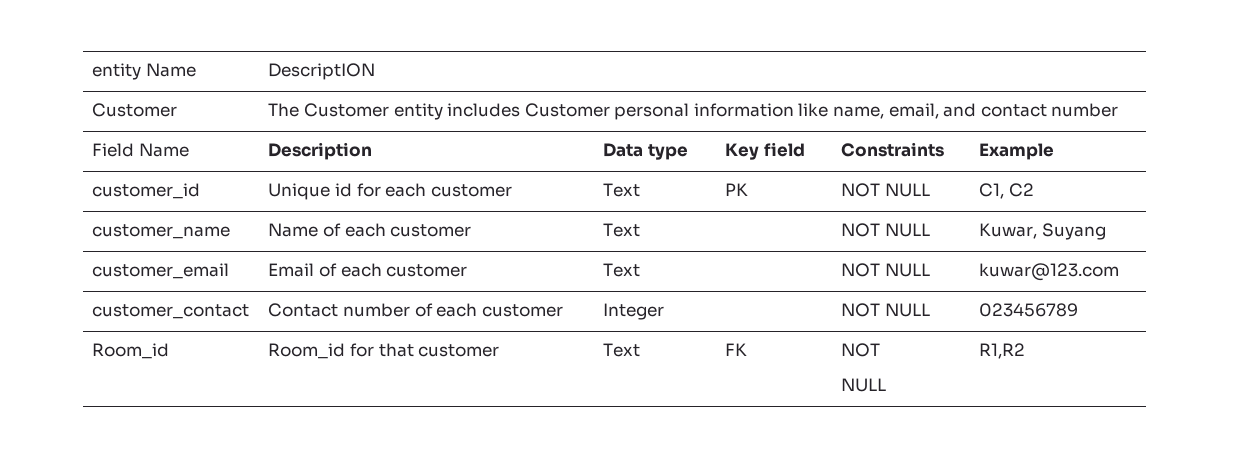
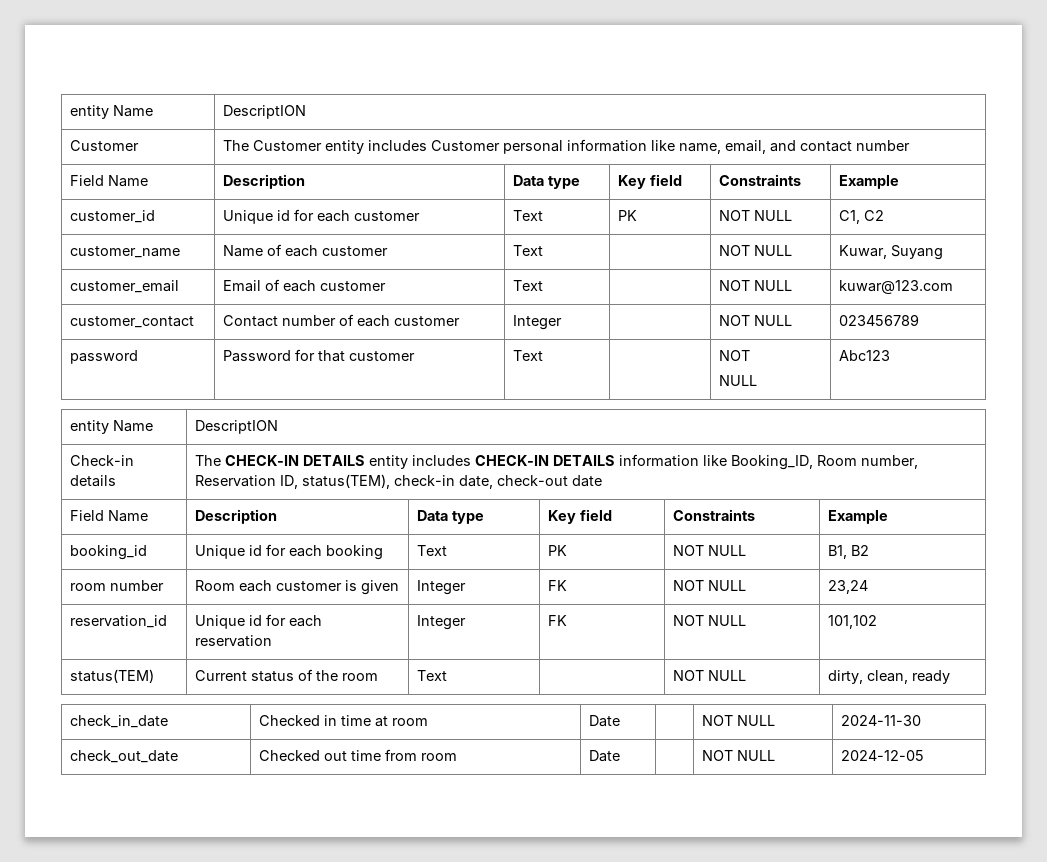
- Room_id | Room_id for that customer | Text | FK | NOT
- NULL | R1,R2
+ password | Password for that customer | Text | | NOT
+ NULL | Abc123
+ entity Name | DescriptION
+ Check-in details | The CHECK-IN DETAILS entity includes CHECK-IN DETAILS information like Booking_ID, Room number, Reservation ID, status(TEM), check-in date, check-out date
+ Field Name | Description | Data type | Key field | Constraints | Example
+ booking_id | Unique id for each booking | Text | PK | NOT NULL | B1, B2
+ room number | Room each customer is given | Integer | FK | NOT NULL | 23,24
+ reservation_id | Unique id for each reservation | Integer | FK | NOT NULL | 101,102
+ status(TEM) | Current status of the room | Text | | NOT NULL | dirty, clean, ready
+ check_in_date | Checked in time at room | Date | | NOT NULL | 2024-11-30
+ check_out_date | Checked out time from room | Date | | NOT NULL | 2024-12-05

